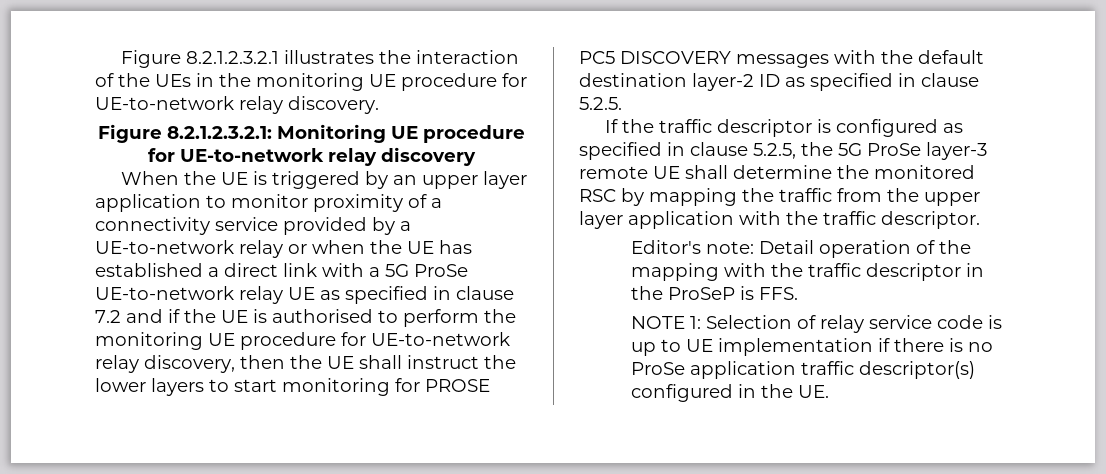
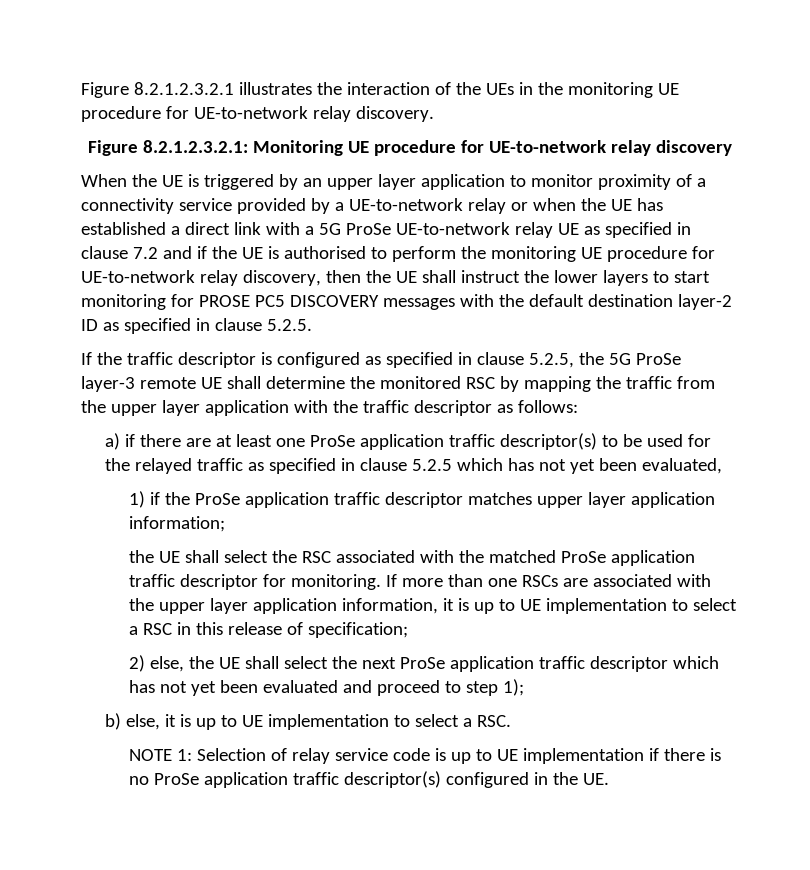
- If the traffic descriptor is configured as specified in clause 5.2.5, the 5G ProSe layer-3 remote UE shall determine the monitored RSC by mapping the traffic from the upper layer application with the traffic descriptor.
- Editor's note: Detail operation of the mapping with the traffic descriptor in the ProSeP is FFS.
+ If the traffic descriptor is configured as specified in clause 5.2.5, the 5G ProSe layer-3 remote UE shall determine the monitored RSC by mapping the traffic from the upper layer application with the traffic descriptor as follows:
+ a) if there are at least one ProSe application traffic descriptor(s) to be used for the relayed traffic as specified in clause 5.2.5 which has not yet been evaluated,
+ 1) if the ProSe application traffic descriptor matches upper layer application information;
+ the UE shall select the RSC associated with the matched ProSe application traffic descriptor for monitoring. If more than one RSCs are associated with the upper layer application information, it is up to UE implementation to select a RSC in this release of specification;
+ 2) else, the UE shall select the next ProSe application traffic descriptor which has not yet been evaluated and proceed to step 1);
+ b) else, it is up to UE implementation to select a RSC.

